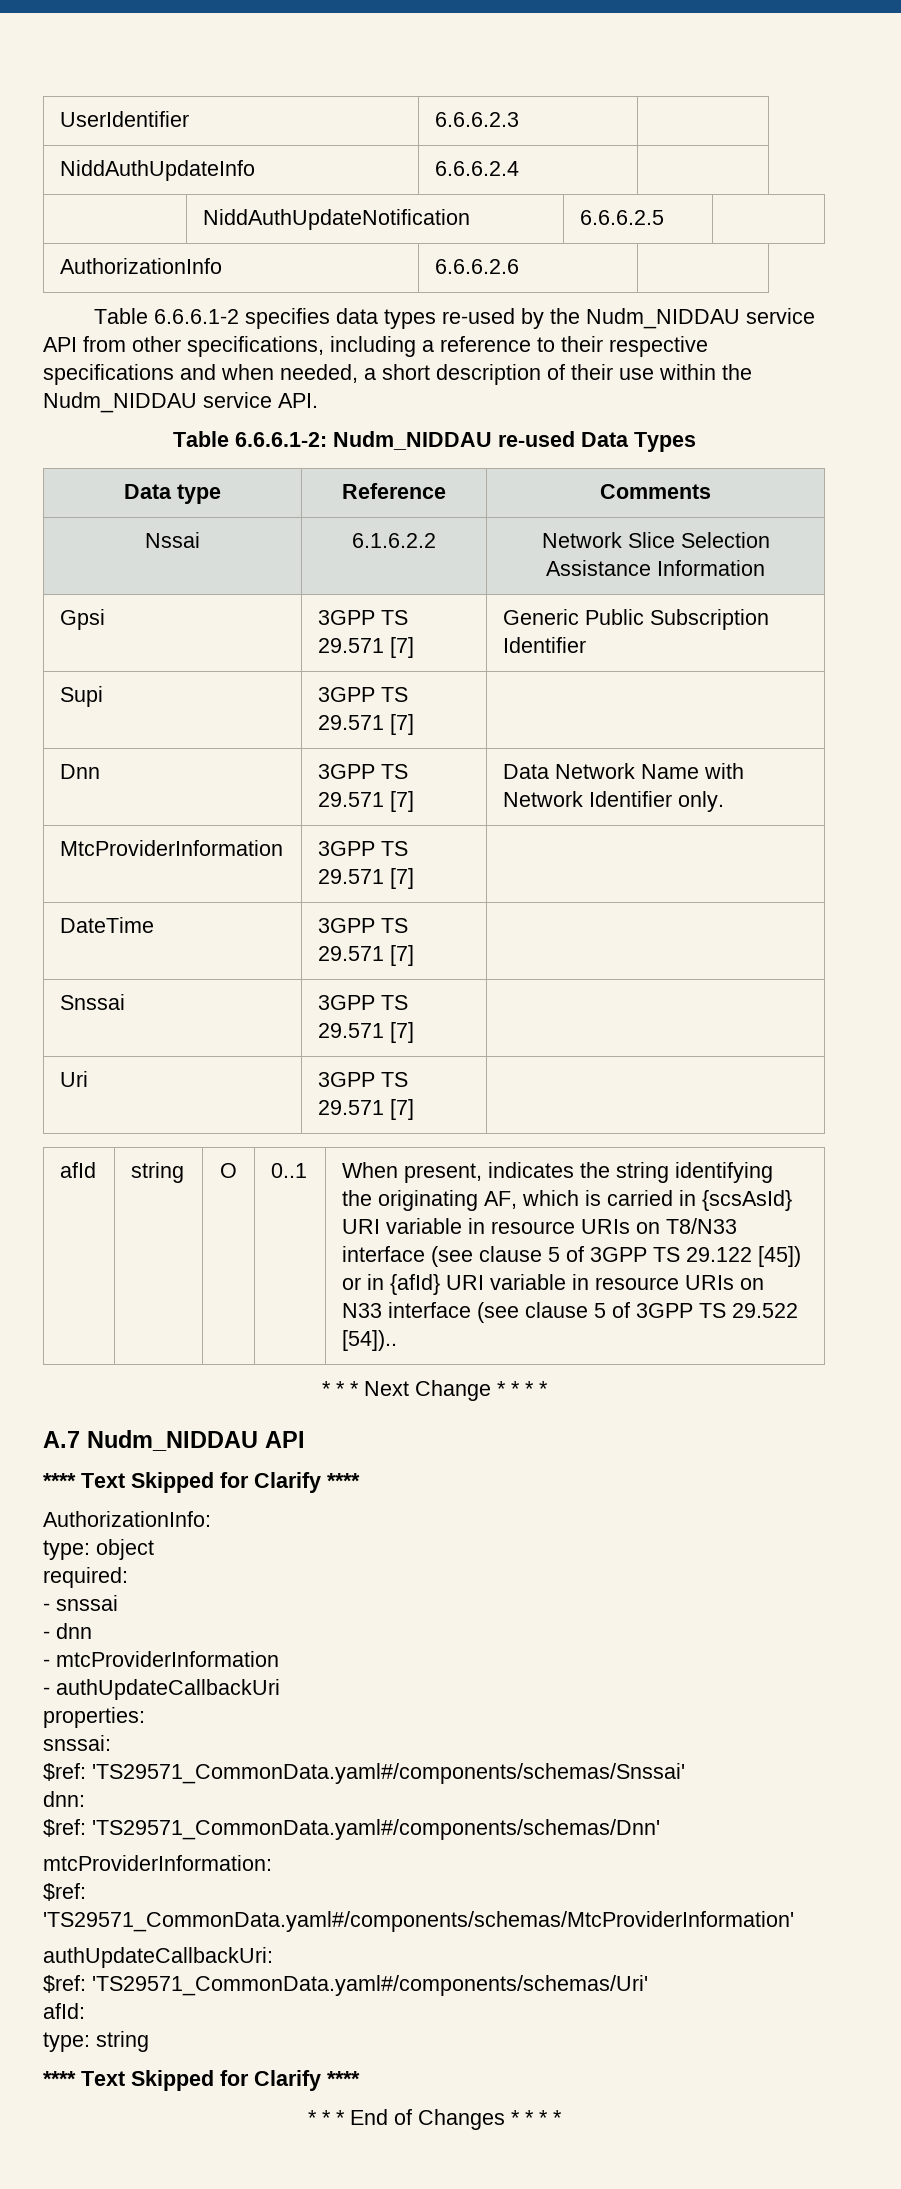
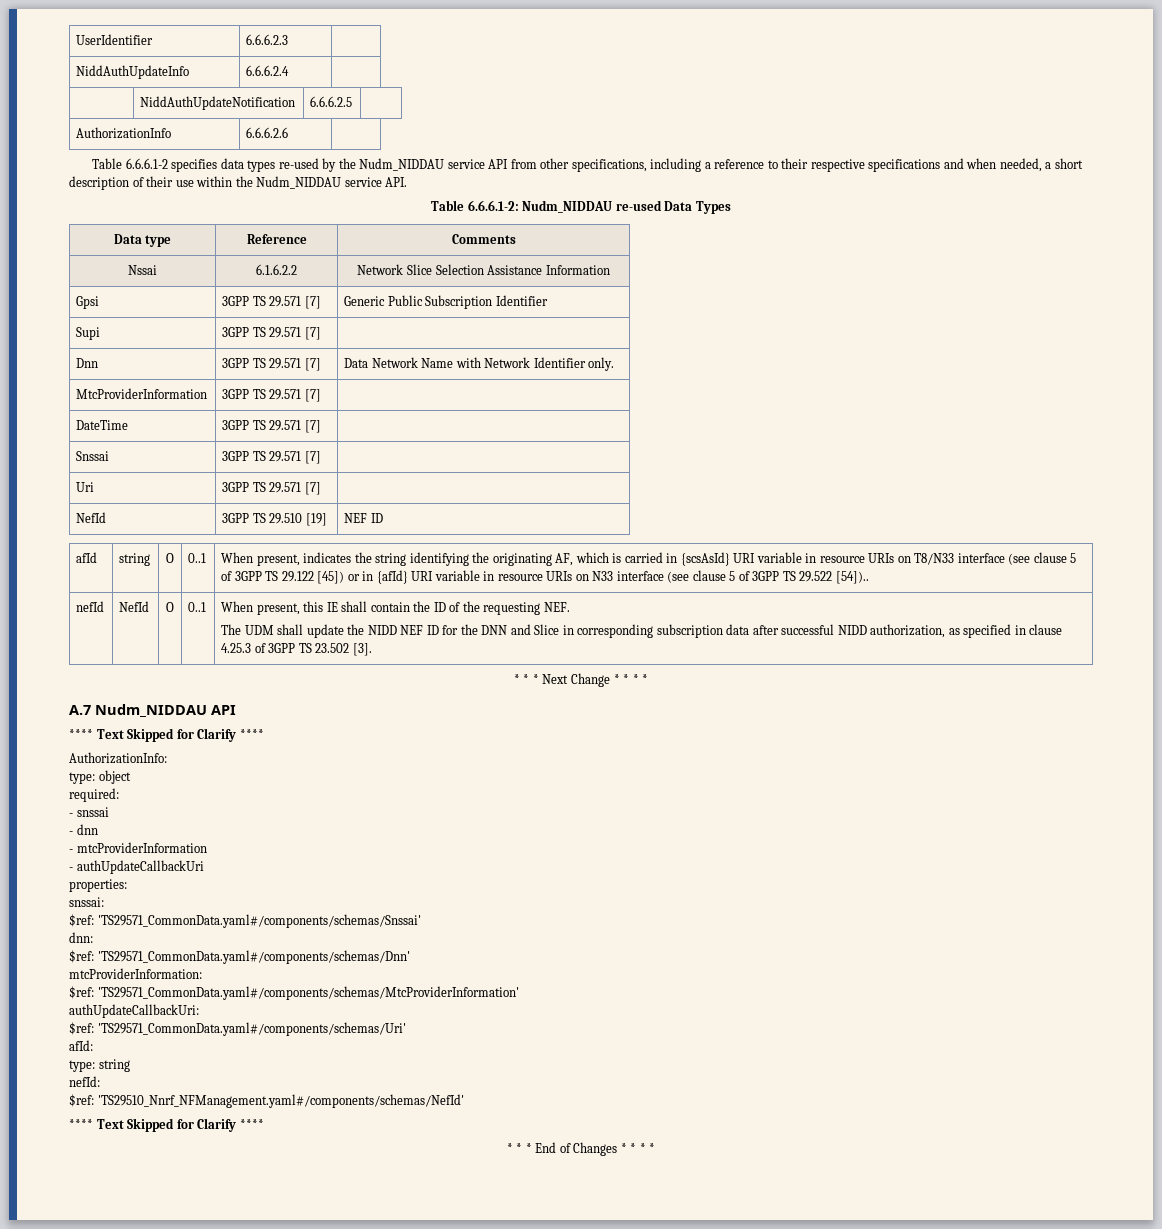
+ NefId | 3GPP TS 29.510 [19] | NEF ID
+ nefId | NefId | O | 0..1 | When present, this IE shall contain the ID of the requesting NEF.
+ The UDM shall update the NIDD NEF ID for the DNN and Slice in corresponding subscription data after successful NIDD authorization, as specified in clause 4.25.3 of 3GPP TS 23.502 [3].
+ nefId:
+ $ref: 'TS29510_Nnrf_NFManagement.yaml#/components/schemas/NefId'

